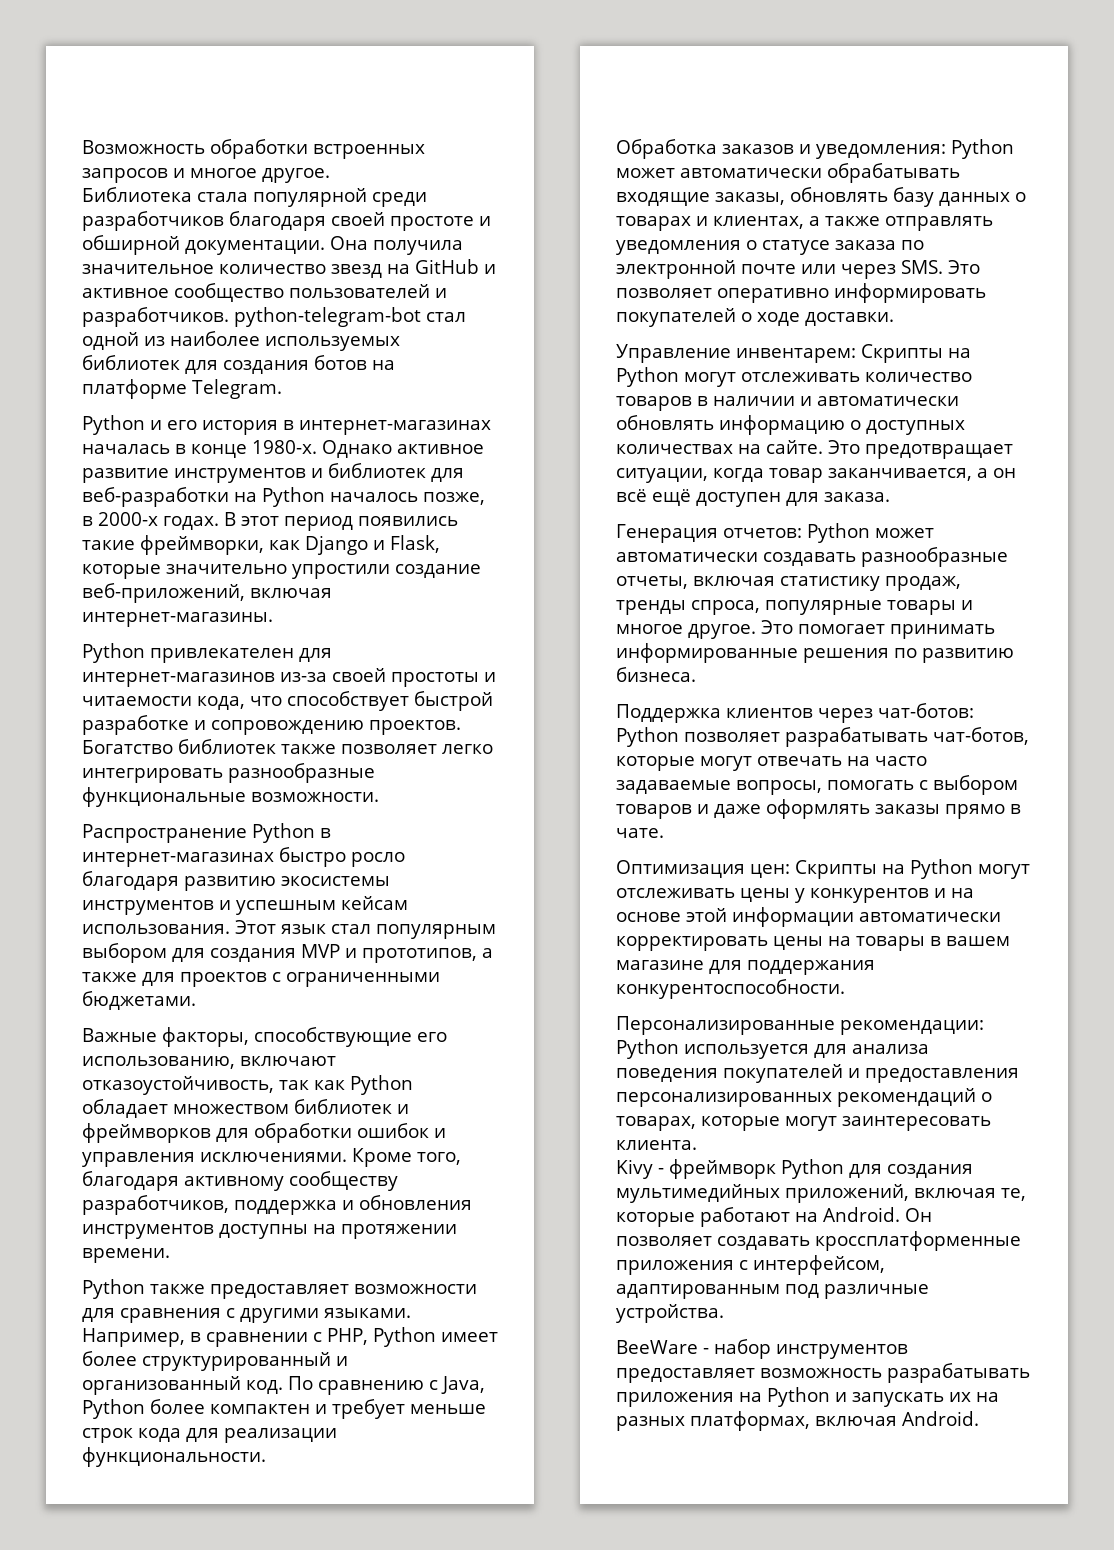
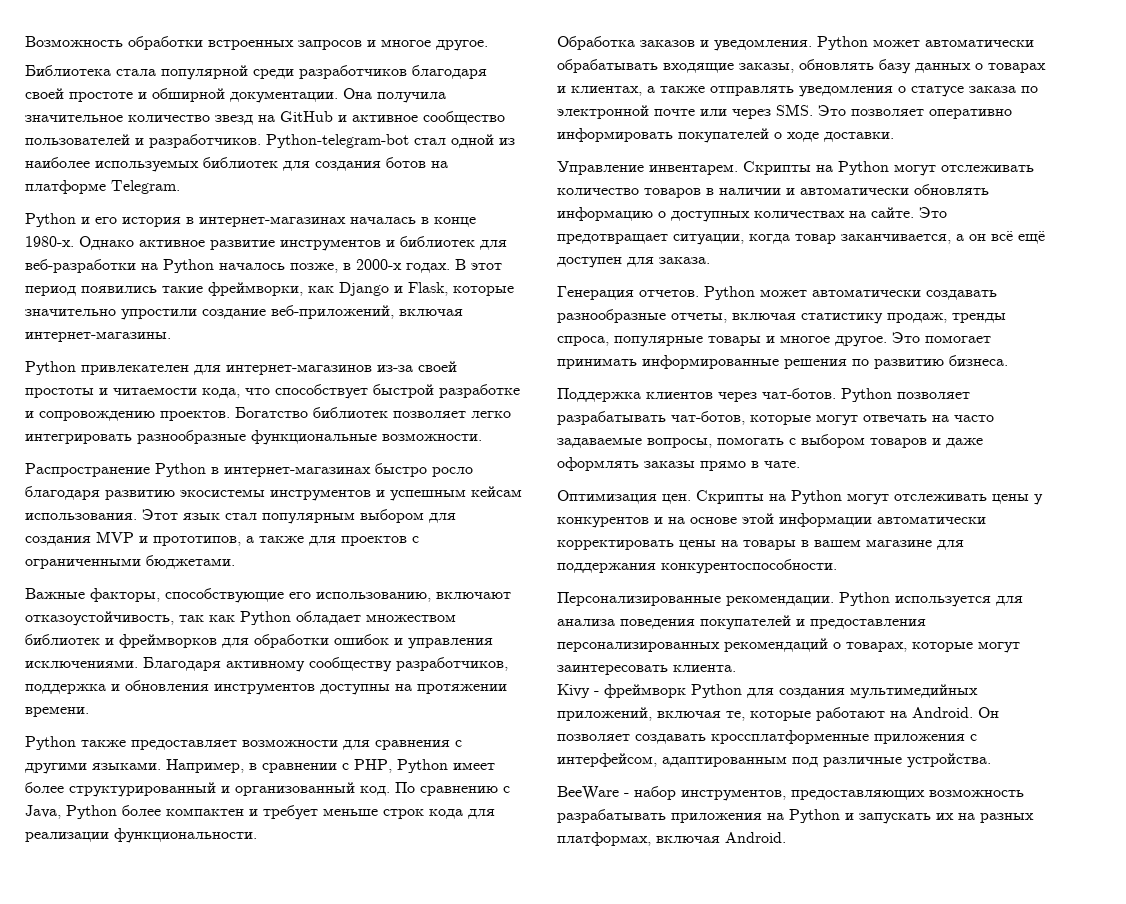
- Она получила значительное количество звезд на GitHub и активное сообщество пользователей и разработчиков. python-telegram-bot стал одной из наиболее используемых библиотек для создания ботов на платформе Telegram.
+ Она получила значительное количество звезд на GitHub и активное сообщество пользователей и разработчиков. Python-telegram-bot стал одной из наиболее используемых библиотек для создания ботов на платформе Telegram.
- Богатство библиотек также позволяет легко интегрировать разнообразные функциональные возможности.
+ Богатство библиотек позволяет легко интегрировать разнообразные функциональные возможности.
- Кроме того, благодаря активному сообществу разработчиков, поддержка и обновления инструментов доступны на протяжении времени.
+ Благодаря активному сообществу разработчиков, поддержка и обновления инструментов доступны на протяжении времени.
- Обработка заказов и уведомления: Python может автоматически обрабатывать входящие заказы, обновлять базу данных о товарах и клиентах, а также отправлять уведомления о статусе заказа по электронной почте или через SMS. Это позволяет оперативно информировать покупателей о ходе доставки.
+ Обработка заказов и уведомления. Python может автоматически обрабатывать входящие заказы, обновлять базу данных о товарах и клиентах, а также отправлять уведомления о статусе заказа по электронной почте или через SMS. Это позволяет оперативно информировать покупателей о ходе доставки.
- Управление инвентарем: Скрипты на Python могут отслеживать количество товаров в наличии и автоматически обновлять информацию о доступных количествах на сайте.
+ Управление инвентарем. Скрипты на Python могут отслеживать количество товаров в наличии и автоматически обновлять информацию о доступных количествах на сайте.
- Генерация отчетов: Python может автоматически создавать разнообразные отчеты, включая статистику продаж, тренды спроса, популярные товары и многое другое.
+ Генерация отчетов. Python может автоматически создавать разнообразные отчеты, включая статистику продаж, тренды спроса, популярные товары и многое другое.
- Поддержка клиентов через чат-ботов: Python позволяет разрабатывать чат-ботов, которые могут отвечать на часто задаваемые вопросы, помогать с выбором товаров и даже оформлять заказы прямо в чате.
+ Поддержка клиентов через чат-ботов. Python позволяет разрабатывать чат-ботов, которые могут отвечать на часто задаваемые вопросы, помогать с выбором товаров и даже оформлять заказы прямо в чате.
- Оптимизация цен: Скрипты на Python могут отслеживать цены у конкурентов и на основе этой информации автоматически корректировать цены на товары в вашем магазине для поддержания конкурентоспособности.
+ Оптимизация цен. Скрипты на Python могут отслеживать цены у конкурентов и на основе этой информации автоматически корректировать цены на товары в вашем магазине для поддержания конкурентоспособности.
- Персонализированные рекомендации: Python используется для анализа поведения покупателей и предоставления персонализированных рекомендаций о товарах, которые могут заинтересовать клиента.
+ Персонализированные рекомендации. Python используется для анализа поведения покупателей и предоставления персонализированных рекомендаций о товарах, которые могут заинтересовать клиента.
- BeeWare - набор инструментов предоставляет возможность разрабатывать приложения на Python и запускать их на разных платформах, включая Android.
+ BeeWare - набор инструментов, предоставляющих возможность разрабатывать приложения на Python и запускать их на разных платформах, включая Android.

